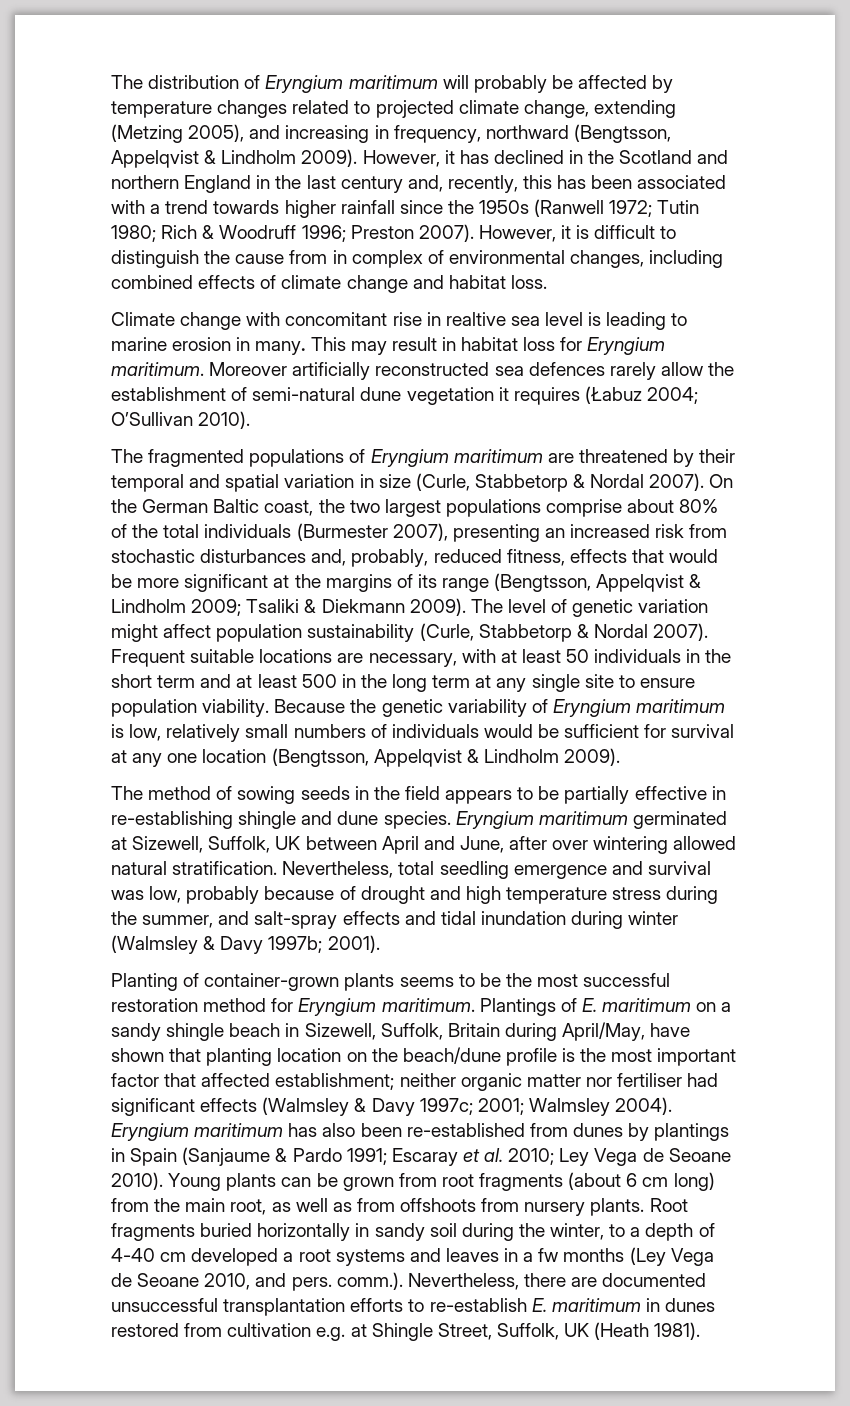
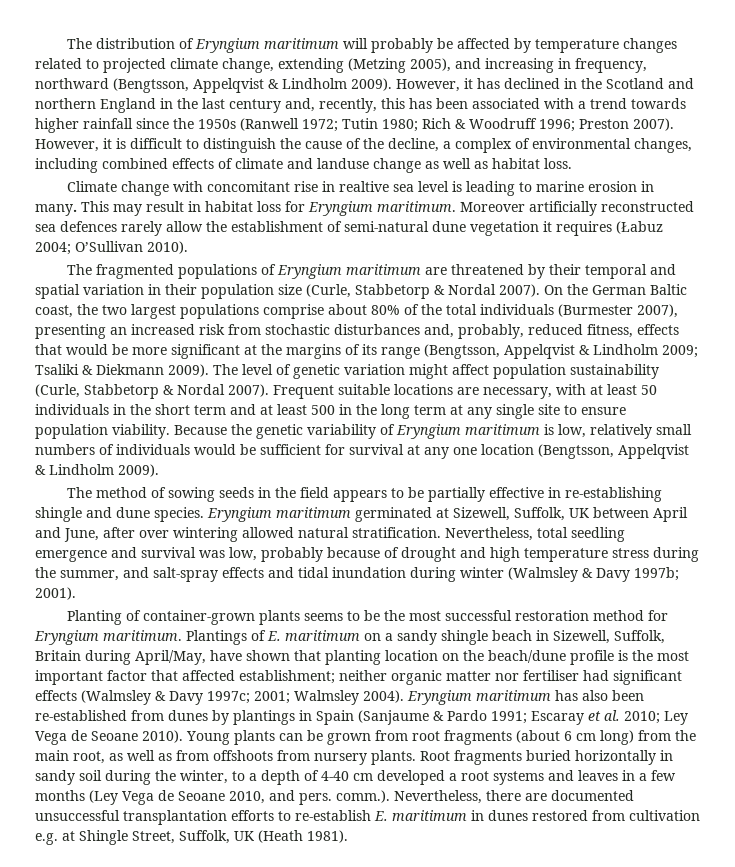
- However, it is difficult to distinguish the cause from in complex of environmental changes, including combined effects of climate change and habitat loss.
+ However, it is difficult to distinguish the cause of the decline, a complex of environmental changes, including combined effects of climate and landuse change as well as habitat loss.
- The fragmented populations of Eryngium maritimum are threatened by their temporal and spatial variation in size (Curle, Stabbetorp & Nordal 2007).
+ The fragmented populations of Eryngium maritimum are threatened by their temporal and spatial variation in their population size (Curle, Stabbetorp & Nordal 2007).
- Root fragments buried horizontally in sandy soil during the winter, to a depth of 4-40 cm developed a root systems and leaves in a fw months (Ley Vega de Seoane 2010, and pers. comm.). Nevertheless, there are documented unsuccessful transplantation efforts to re-establish E. maritimum in dunes restored from cultivation e.g. at Shingle Street, Suffolk, UK (Heath 1981).
+ Root fragments buried horizontally in sandy soil during the winter, to a depth of 4-40 cm developed a root systems and leaves in a few months (Ley Vega de Seoane 2010, and pers. comm.). Nevertheless, there are documented unsuccessful transplantation efforts to re-establish E. maritimum in dunes restored from cultivation e.g. at Shingle Street, Suffolk, UK (Heath 1981).

